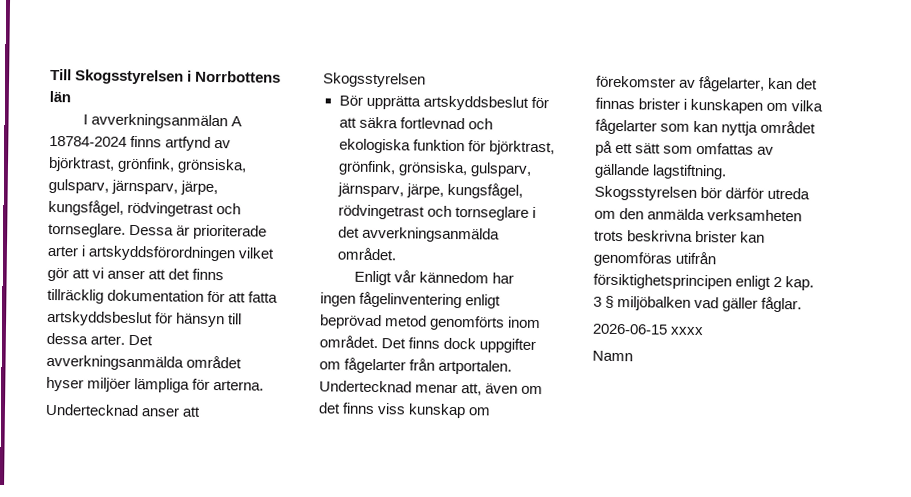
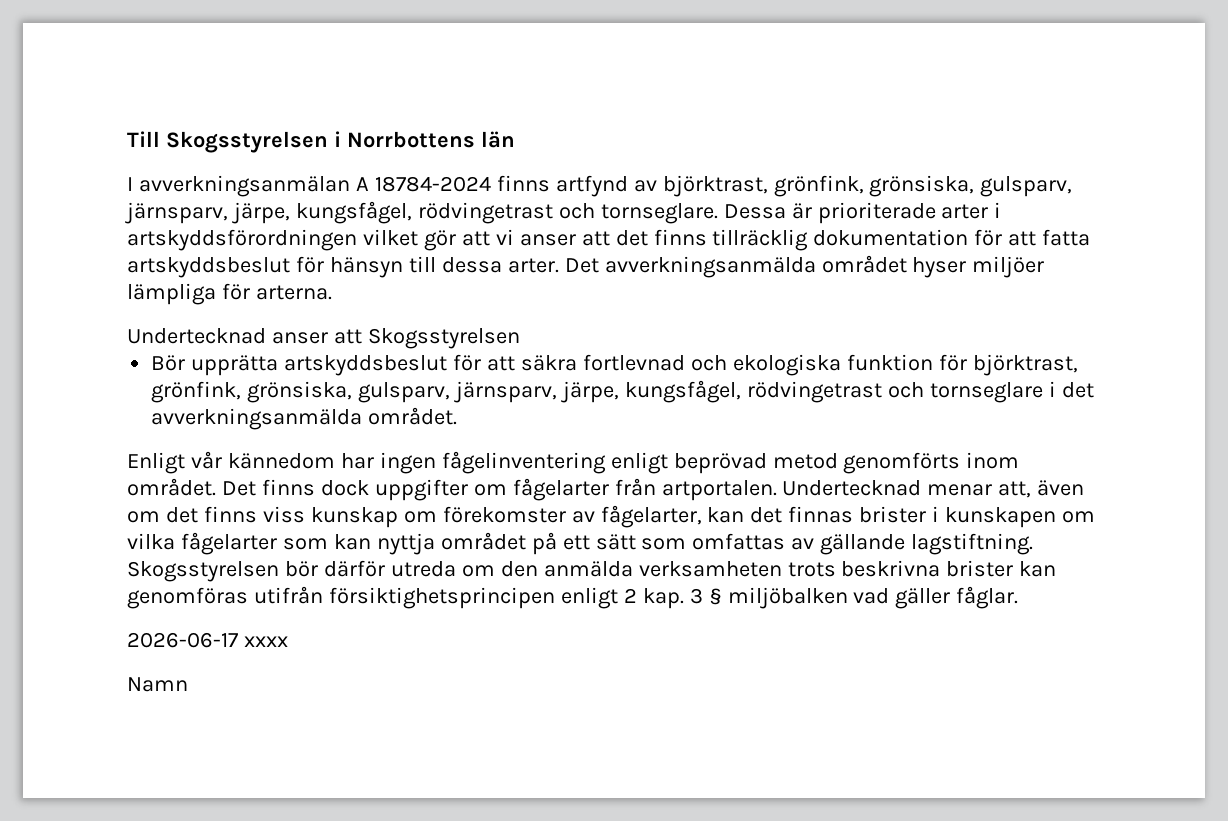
- 2026-06-15 xxxx
+ 2026-06-17 xxxx

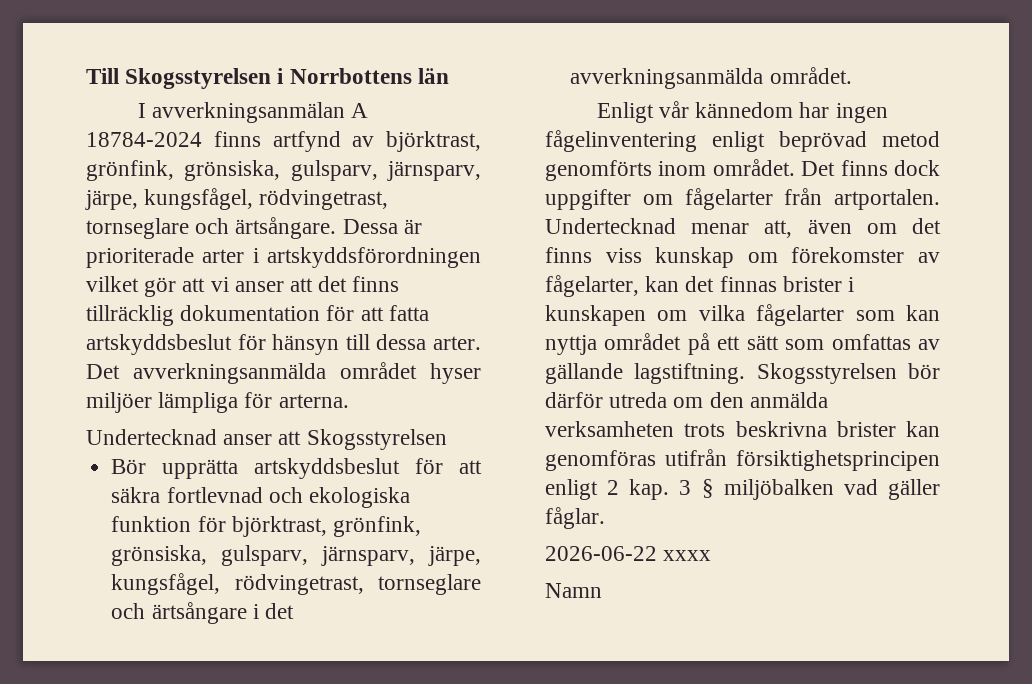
- I avverkningsanmälan A 18784-2024 finns artfynd av björktrast, grönfink, grönsiska, gulsparv, järnsparv, järpe, kungsfågel, rödvingetrast och tornseglare.
+ I avverkningsanmälan A 18784-2024 finns artfynd av björktrast, grönfink, grönsiska, gulsparv, järnsparv, järpe, kungsfågel, rödvingetrast, tornseglare och ärtsångare.
- Bör upprätta artskyddsbeslut för att säkra fortlevnad och ekologiska funktion för björktrast, grönfink, grönsiska, gulsparv, järnsparv, järpe, kungsfågel, rödvingetrast och tornseglare i det avverkningsanmälda området.
+ Bör upprätta artskyddsbeslut för att säkra fortlevnad och ekologiska funktion för björktrast, grönfink, grönsiska, gulsparv, järnsparv, järpe, kungsfågel, rödvingetrast, tornseglare och ärtsångare i det avverkningsanmälda området.
- 2026-06-17 xxxx
+ 2026-06-22 xxxx

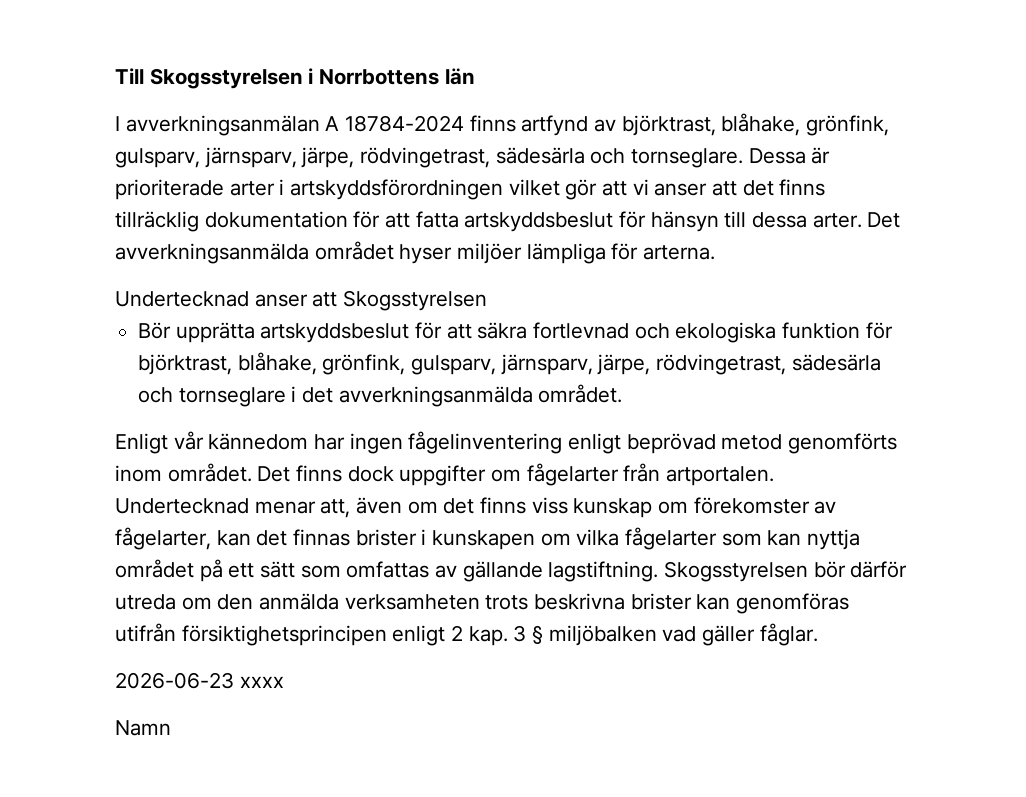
- I avverkningsanmälan A 18784-2024 finns artfynd av björktrast, grönfink, grönsiska, gulsparv, järnsparv, järpe, kungsfågel, rödvingetrast, tornseglare och ärtsångare.
+ I avverkningsanmälan A 18784-2024 finns artfynd av björktrast, blåhake, grönfink, gulsparv, järnsparv, järpe, rödvingetrast, sädesärla och tornseglare.
- Bör upprätta artskyddsbeslut för att säkra fortlevnad och ekologiska funktion för björktrast, grönfink, grönsiska, gulsparv, järnsparv, järpe, kungsfågel, rödvingetrast, tornseglare och ärtsångare i det avverkningsanmälda området.
+ Bör upprätta artskyddsbeslut för att säkra fortlevnad och ekologiska funktion för björktrast, blåhake, grönfink, gulsparv, järnsparv, järpe, rödvingetrast, sädesärla och tornseglare i det avverkningsanmälda området.
- 2026-06-22 xxxx
+ 2026-06-23 xxxx

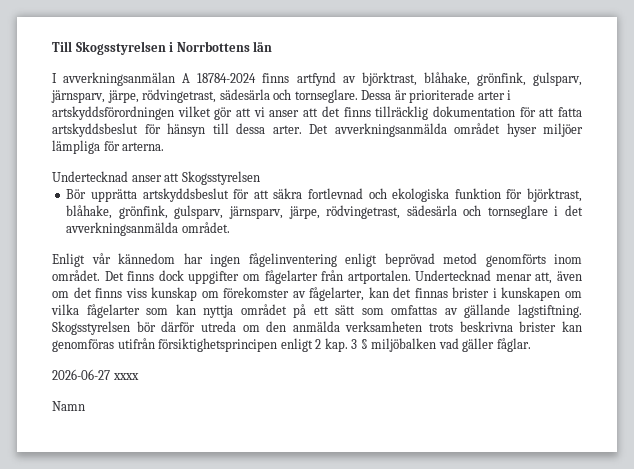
- 2026-06-23 xxxx
+ 2026-06-27 xxxx

